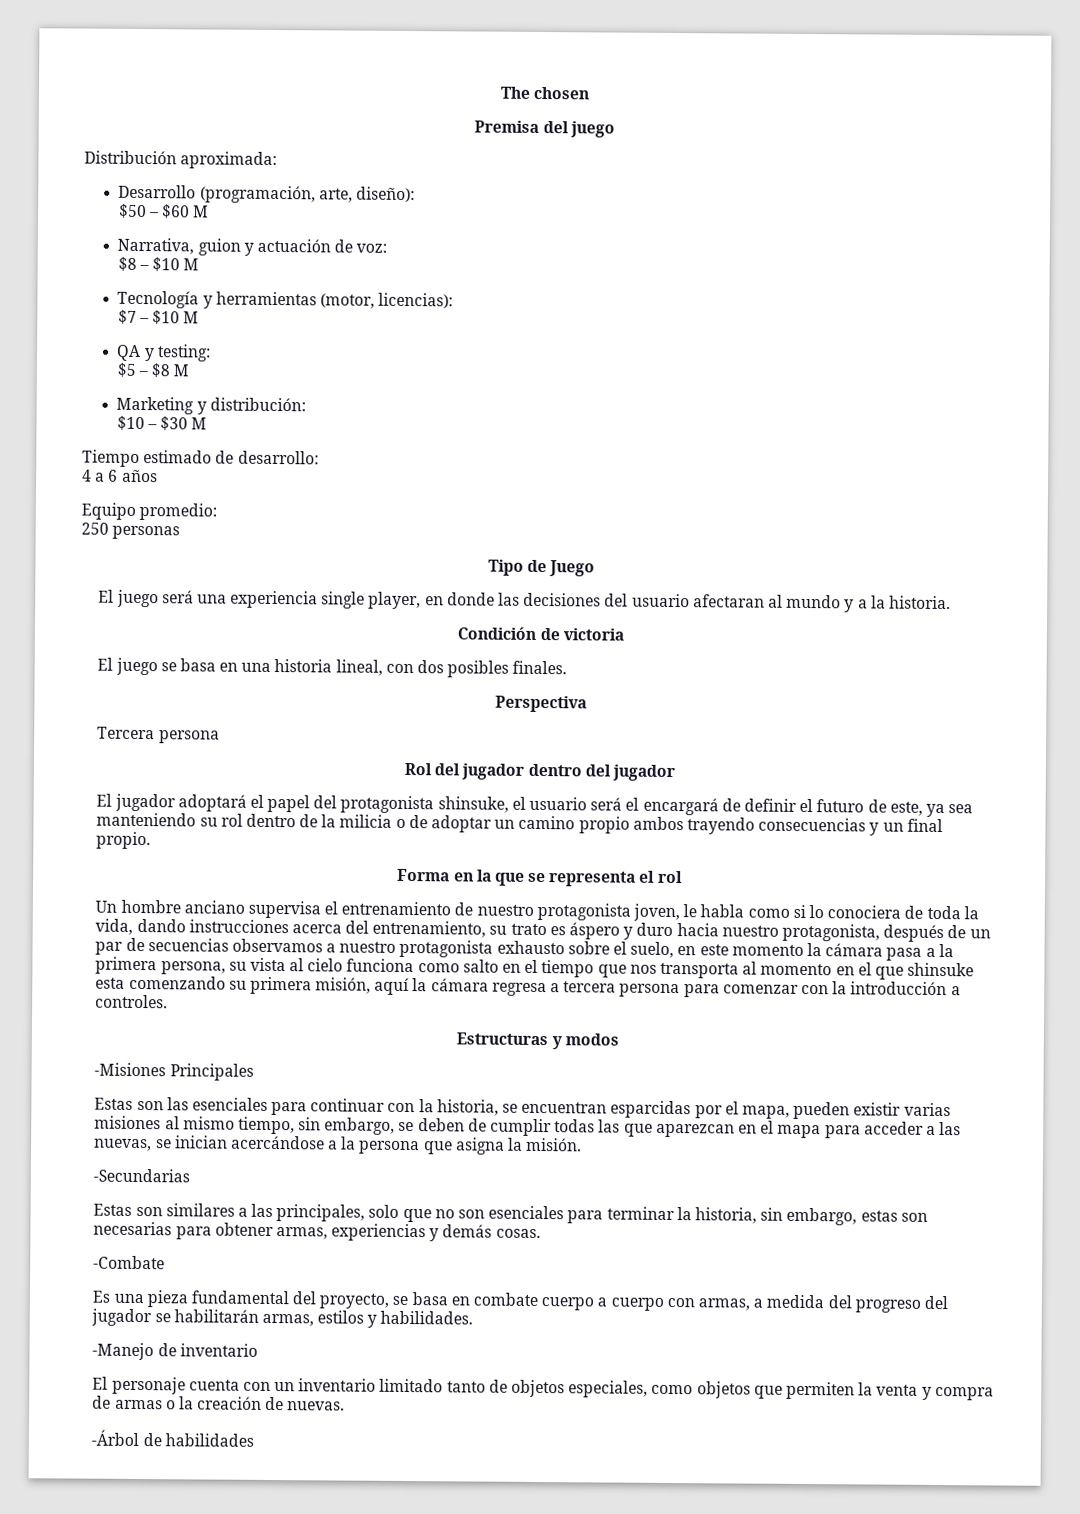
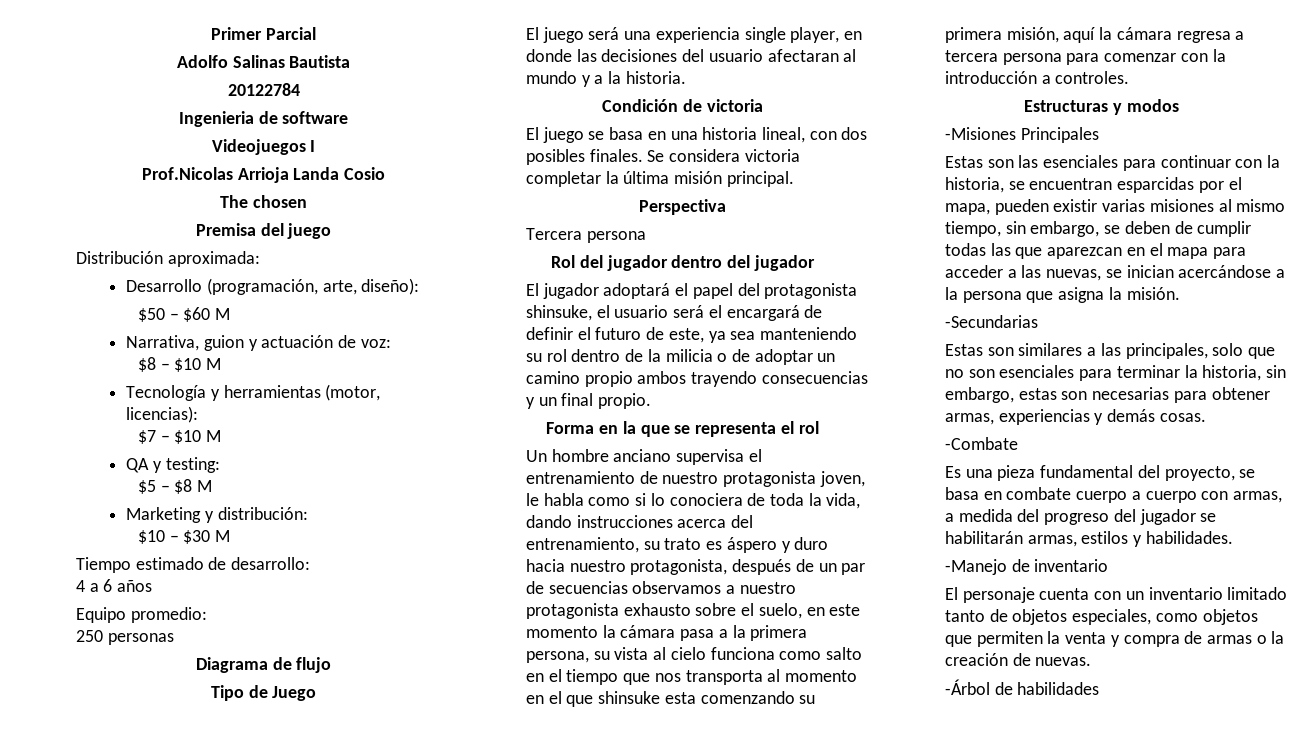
+ Primer Parcial
+ Adolfo Salinas Bautista
+ 20122784
+ Ingenieria de software
+ Videojuegos I
+ Prof.Nicolas Arrioja Landa Cosio
+ Diagrama de flujo
+ Se considera victoria completar la última misión principal.

